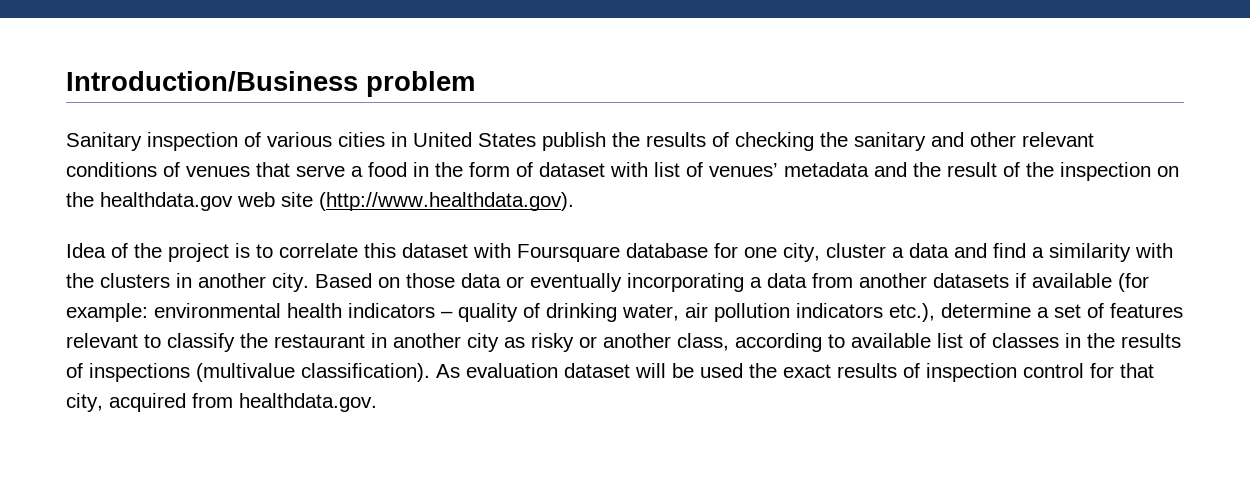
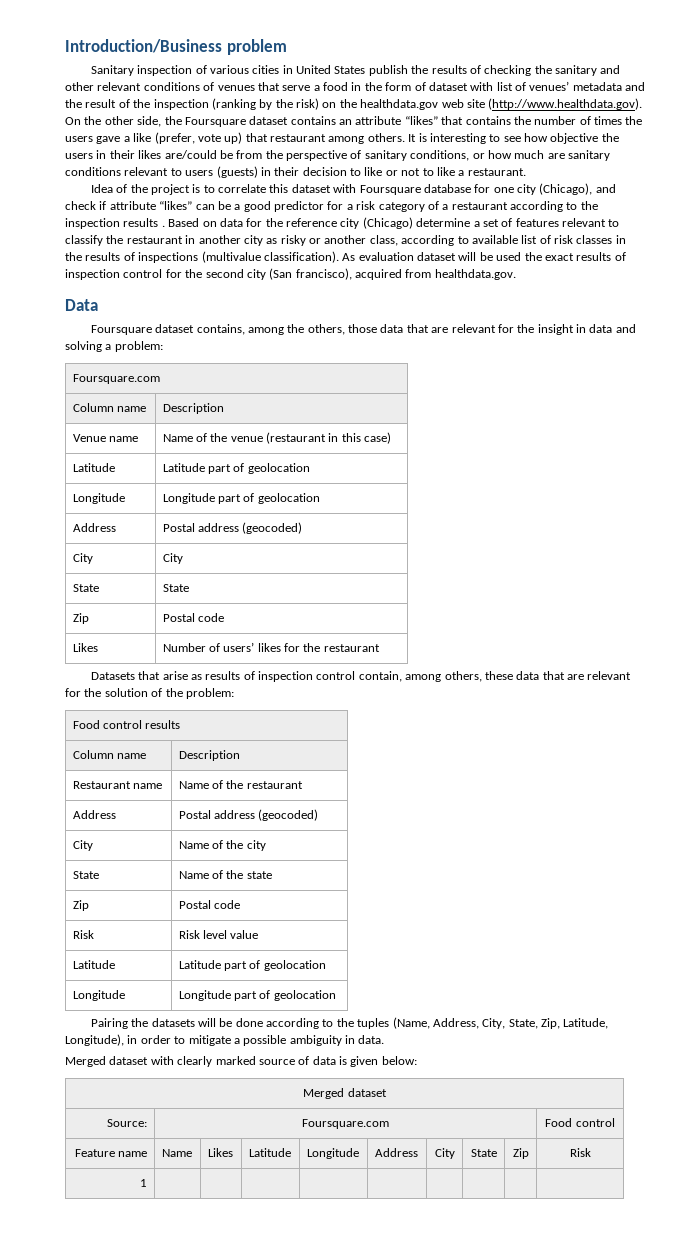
- Sanitary inspection of various cities in United States publish the results of checking the sanitary and other relevant conditions of venues that serve a food in the form of dataset with list of venues’ metadata and the result of the inspection on the healthdata.gov web site (http://www.healthdata.gov).
+ Sanitary inspection of various cities in United States publish the results of checking the sanitary and other relevant conditions of venues that serve a food in the form of dataset with list of venues’ metadata and the result of the inspection (ranking by the risk) on the healthdata.gov web site (http://www.healthdata.gov). On the other side, the Foursquare dataset contains an attribute “likes” that contains the number of times the users gave a like (prefer, vote up) that restaurant among others. It is interesting to see how objective the users in their likes are/could be from the perspective of sanitary conditions, or how much are sanitary conditions relevant to users (guests) in their decision to like or not to like a restaurant.
- Idea of the project is to correlate this dataset with Foursquare database for one city, cluster a data and find a similarity with the clusters in another city. Based on those data or eventually incorporating a data from another datasets if available (for example: environmental health indicators – quality of drinking water, air pollution indicators etc.), determine a set of features relevant to classify the restaurant in another city as risky or another class, according to available list of classes in the results of inspections (multivalue classification).
+ Idea of the project is to correlate this dataset with Foursquare database for one city (Chicago), and check if attribute “likes” can be a good predictor for a risk category of a restaurant according to the inspection results . Based on data for the reference city (Chicago) determine a set of features relevant to classify the restaurant in another city as risky or another class, according to available list of risk classes in the results of inspections (multivalue classification).
- As evaluation dataset will be used the exact results of inspection control for that city, acquired from healthdata.gov.
+ As evaluation dataset will be used the exact results of inspection control for the second city (San francisco), acquired from healthdata.gov.
+ Data
+ Foursquare dataset contains, among the others, those data that are relevant for the insight in data and solving a problem:
+ Foursquare.com
+ Column name | Description
+ Venue name | Name of the venue (restaurant in this case)
+ Latitude | Latitude part of geolocation
+ Longitude | Longitude part of geolocation
+ Address | Postal address (geocoded)
+ City | City
+ State | State
+ Zip | Postal code
+ Likes | Number of users’ likes for the restaurant
+ Datasets that arise as results of inspection control contain, among others, these data that are relevant for the solution of the problem:
+ Food control results
+ Column name | Description
+ Restaurant name | Name of the restaurant
+ Address | Postal address (geocoded)
+ City | Name of the city
+ State | Name of the state
+ Zip | Postal code
+ Risk | Risk level value
+ Latitude | Latitude part of geolocation
+ Longitude | Longitude part of geolocation
+ Pairing the datasets will be done according to the tuples (Name, Address, City, State, Zip, Latitude, Longitude), in order to mitigate a possible ambiguity in data.
+ Merged dataset with clearly marked source of data is given below:
+ Merged dataset
+ Source: | Foursquare.com | Food control
+ Feature name | Name | Likes | Latitude | Longitude | Address | City | State | Zip | Risk
+ 1 | | | | | | | | |

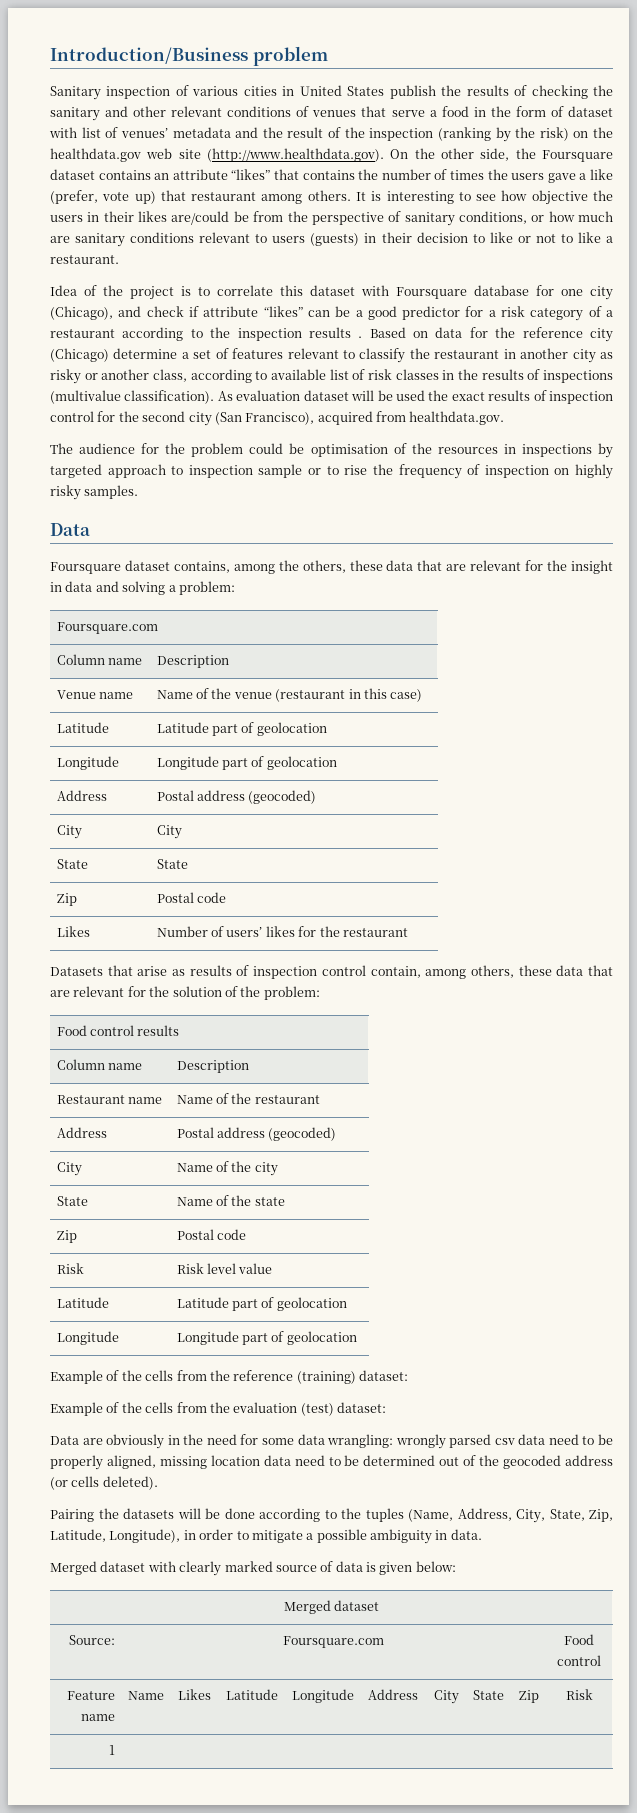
- As evaluation dataset will be used the exact results of inspection control for the second city (San francisco), acquired from healthdata.gov.
+ As evaluation dataset will be used the exact results of inspection control for the second city (San Francisco), acquired from healthdata.gov.
+ The audience for the problem could be optimisation of the resources in inspections by targeted approach to inspection sample or to rise the frequency of inspection on highly risky samples.
- Foursquare dataset contains, among the others, those data that are relevant for the insight in data and solving a problem:
+ Foursquare dataset contains, among the others, these data that are relevant for the insight in data and solving a problem:
+ Example of the cells from the reference (training) dataset:
+ Example of the cells from the evaluation (test) dataset:
+ Data are obviously in the need for some data wrangling: wrongly parsed csv data need to be properly aligned, missing location data need to be determined out of the geocoded address (or cells deleted).

